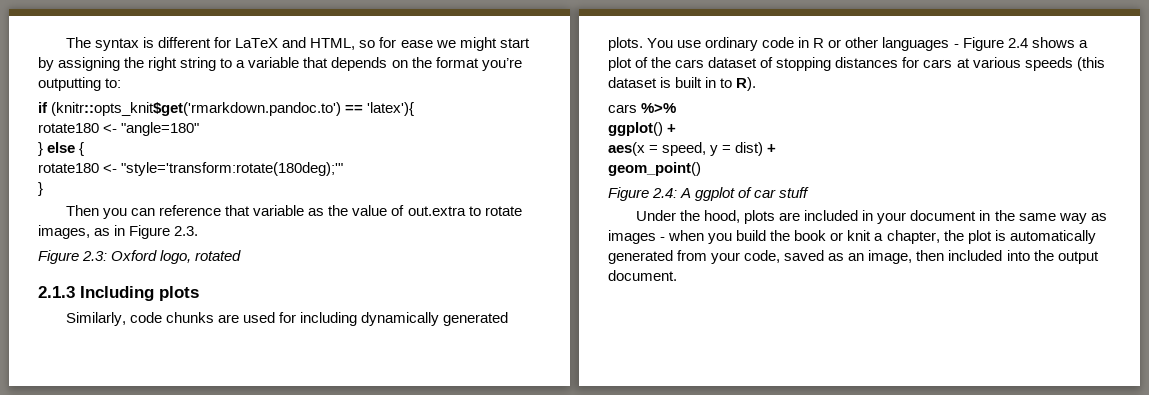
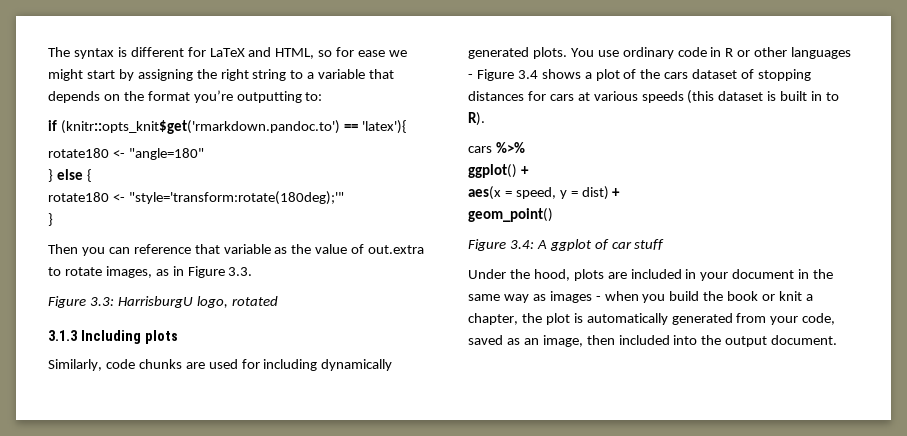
- Then you can reference that variable as the value of out.extra to rotate images, as in Figure 2.3.
- Figure 2.3: Oxford logo, rotated
+ Then you can reference that variable as the value of out.extra to rotate images, as in Figure 3.3.
+ Figure 3.3: HarrisburgU logo, rotated
- 2.1.3 Including plots
+ 3.1.3 Including plots
- You use ordinary code in R or other languages - Figure 2.4 shows a plot of the cars dataset of stopping distances for cars at various speeds (this dataset is built in to R).
+ You use ordinary code in R or other languages - Figure 3.4 shows a plot of the cars dataset of stopping distances for cars at various speeds (this dataset is built in to R).
- Figure 2.4: A ggplot of car stuff
+ Figure 3.4: A ggplot of car stuff

